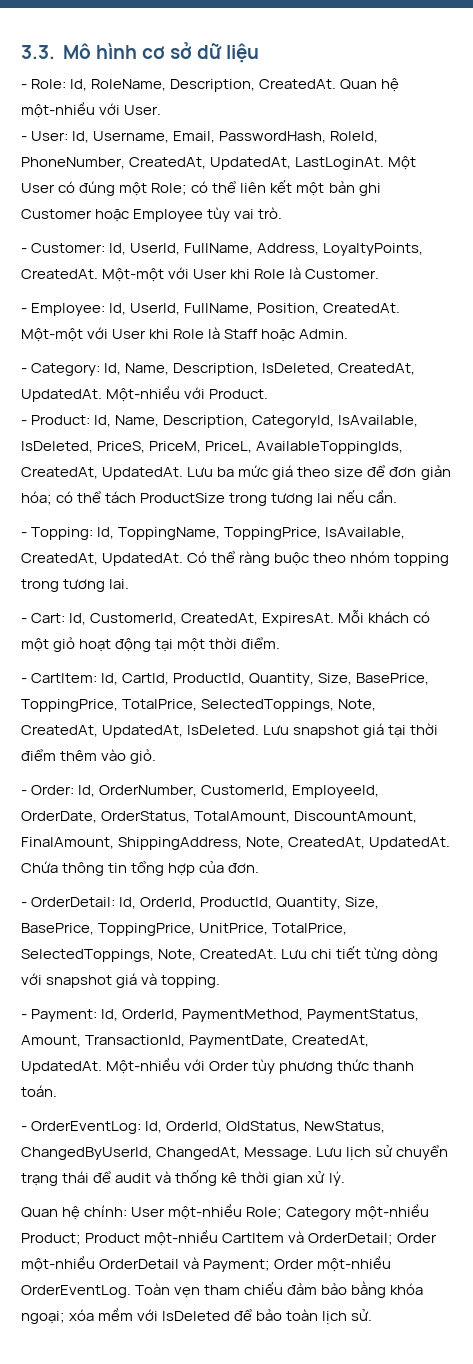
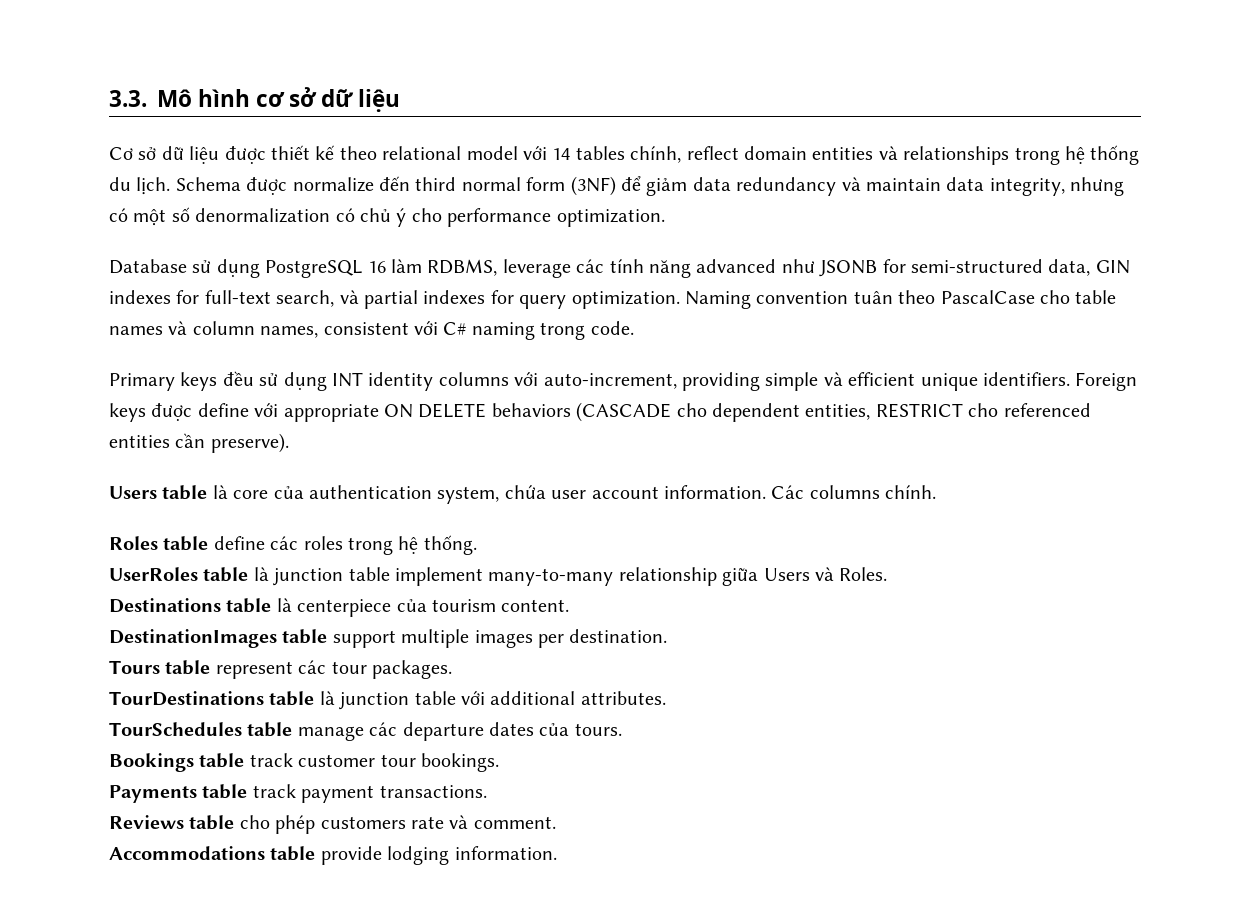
- - Role: Id, RoleName, Description, CreatedAt. Quan hệ một-nhiều với User.
- - User: Id, Username, Email, PasswordHash, RoleId, PhoneNumber, CreatedAt, UpdatedAt, LastLoginAt. Một User có đúng một Role; có thể liên kết một bản ghi Customer hoặc Employee tùy vai trò.
- - Customer: Id, UserId, FullName, Address, LoyaltyPoints, CreatedAt. Một-một với User khi Role là Customer.
- - Employee: Id, UserId, FullName, Position, CreatedAt. Một-một với User khi Role là Staff hoặc Admin.
- - Category: Id, Name, Description, IsDeleted, CreatedAt, UpdatedAt. Một-nhiều với Product.
- - Product: Id, Name, Description, CategoryId, IsAvailable, IsDeleted, PriceS, PriceM, PriceL, AvailableToppingIds, CreatedAt, UpdatedAt. Lưu ba mức giá theo size để đơn giản hóa; có thể tách ProductSize trong tương lai nếu cần.
- - Topping: Id, ToppingName, ToppingPrice, IsAvailable, CreatedAt, UpdatedAt. Có thể ràng buộc theo nhóm topping trong tương lai.
- - Cart: Id, CustomerId, CreatedAt, ExpiresAt. Mỗi khách có một giỏ hoạt động tại một thời điểm.
- - CartItem: Id, CartId, ProductId, Quantity, Size, BasePrice, ToppingPrice, TotalPrice, SelectedToppings, Note, CreatedAt, UpdatedAt, IsDeleted. Lưu snapshot giá tại thời điểm thêm vào giỏ.
- - Order: Id, OrderNumber, CustomerId, EmployeeId, OrderDate, OrderStatus, TotalAmount, DiscountAmount, FinalAmount, ShippingAddress, Note, CreatedAt, UpdatedAt. Chứa thông tin tổng hợp của đơn.
- - OrderDetail: Id, OrderId, ProductId, Quantity, Size, BasePrice, ToppingPrice, UnitPrice, TotalPrice, SelectedToppings, Note, CreatedAt. Lưu chi tiết từng dòng với snapshot giá và topping.
- - Payment: Id, OrderId, PaymentMethod, PaymentStatus, Amount, TransactionId, PaymentDate, CreatedAt, UpdatedAt. Một-nhiều với Order tùy phương thức thanh toán.
- - OrderEventLog: Id, OrderId, OldStatus, NewStatus, ChangedByUserId, ChangedAt, Message. Lưu lịch sử chuyển trạng thái để audit và thống kê thời gian xử lý.
- Quan hệ chính: User một-nhiều Role; Category một-nhiều Product; Product một-nhiều CartItem và OrderDetail; Order một-nhiều OrderDetail và Payment; Order một-nhiều OrderEventLog. Toàn vẹn tham chiếu đảm bảo bằng khóa ngoại; xóa mềm với IsDeleted để bảo toàn lịch sử.
+ Cơ sở dữ liệu được thiết kế theo relational model với 14 tables chính, reflect domain entities và relationships trong hệ thống du lịch. Schema được normalize đến third normal form (3NF) để giảm data redundancy và maintain data integrity, nhưng có một số denormalization có chủ ý cho performance optimization.
+ Database sử dụng PostgreSQL 16 làm RDBMS, leverage các tính năng advanced như JSONB for semi-structured data, GIN indexes for full-text search, và partial indexes for query optimization. Naming convention tuân theo PascalCase cho table names và column names, consistent với C# naming trong code.
+ Primary keys đều sử dụng INT identity columns với auto-increment, providing simple và efficient unique identifiers. Foreign keys được define với appropriate ON DELETE behaviors (CASCADE cho dependent entities, RESTRICT cho referenced entities cần preserve).
+ Users table là core của authentication system, chứa user account information. Các columns chính.
+ Roles table define các roles trong hệ thống.
+ UserRoles table là junction table implement many-to-many relationship giữa Users và Roles.
+ Destinations table là centerpiece của tourism content.
+ DestinationImages table support multiple images per destination.
+ Tours table represent các tour packages.
+ TourDestinations table là junction table với additional attributes.
+ TourSchedules table manage các departure dates của tours.
+ Bookings table track customer tour bookings.
+ Payments table track payment transactions.
+ Reviews table cho phép customers rate và comment.
+ Accommodations table provide lodging information.

